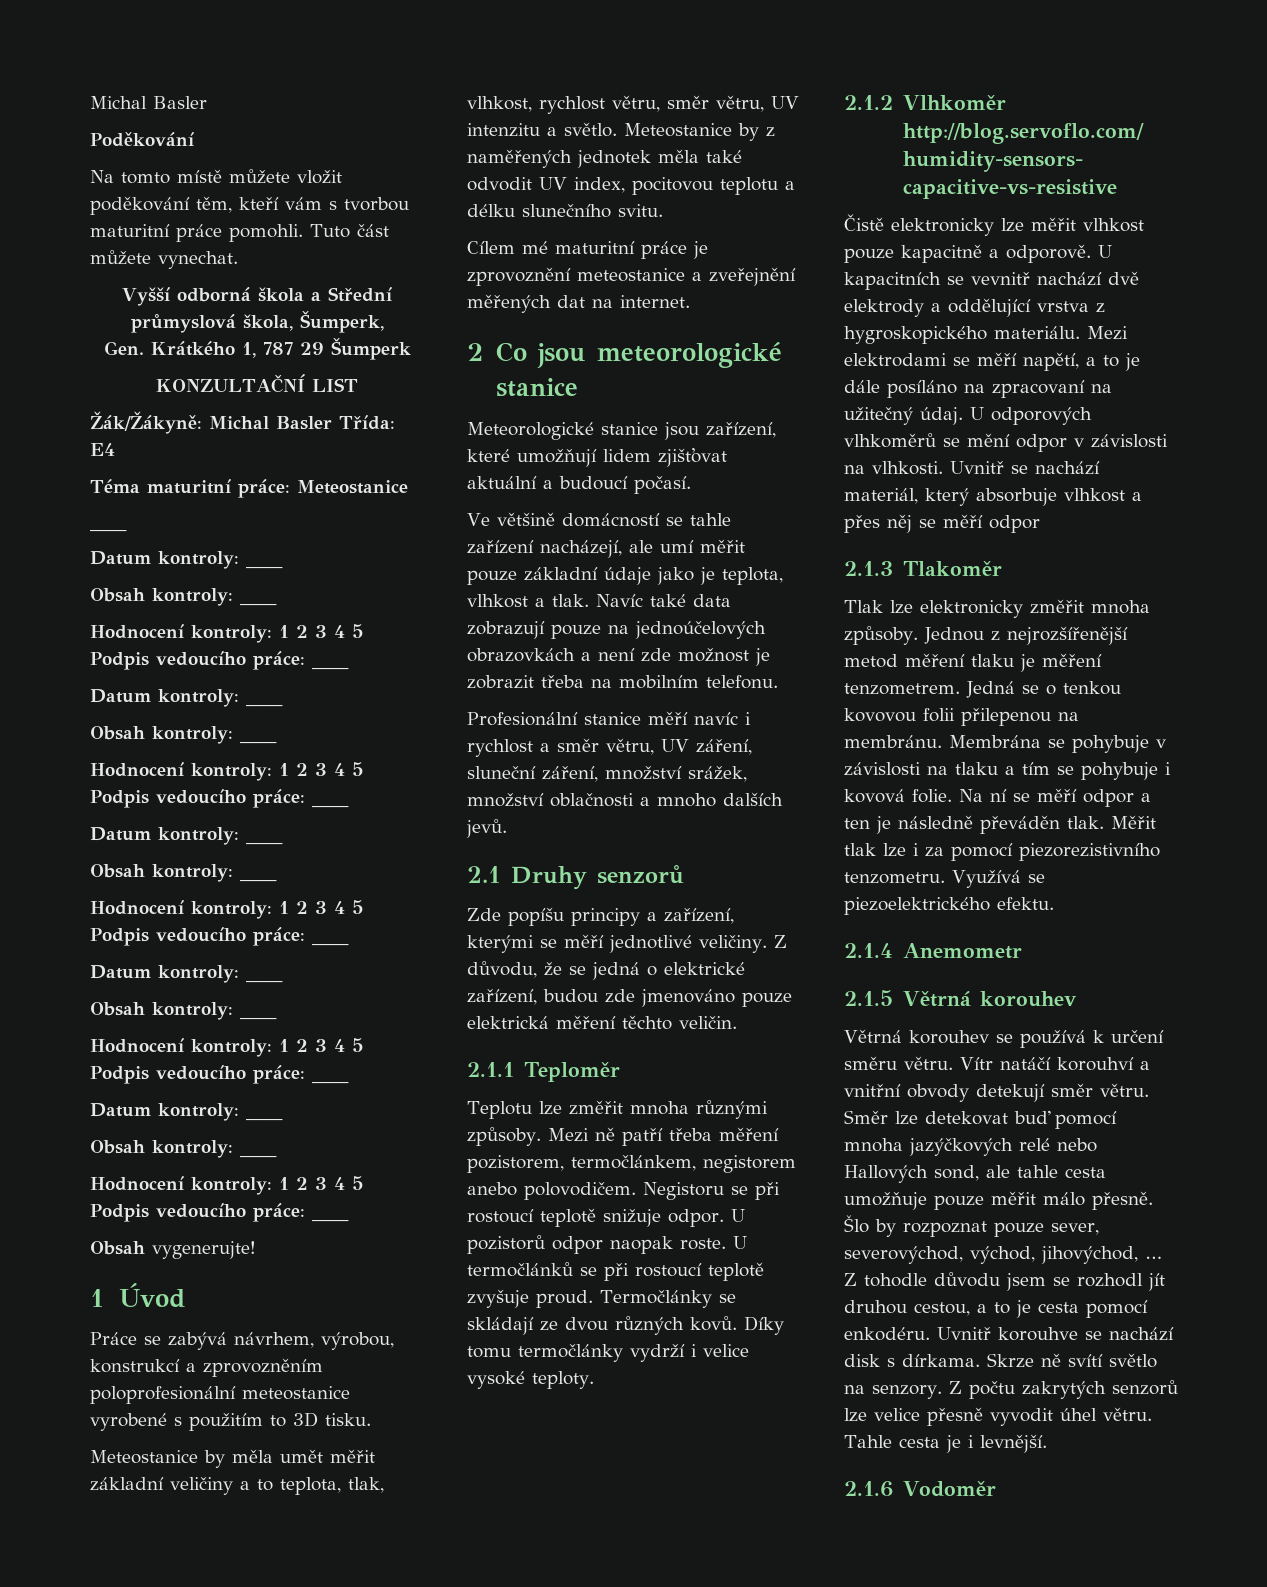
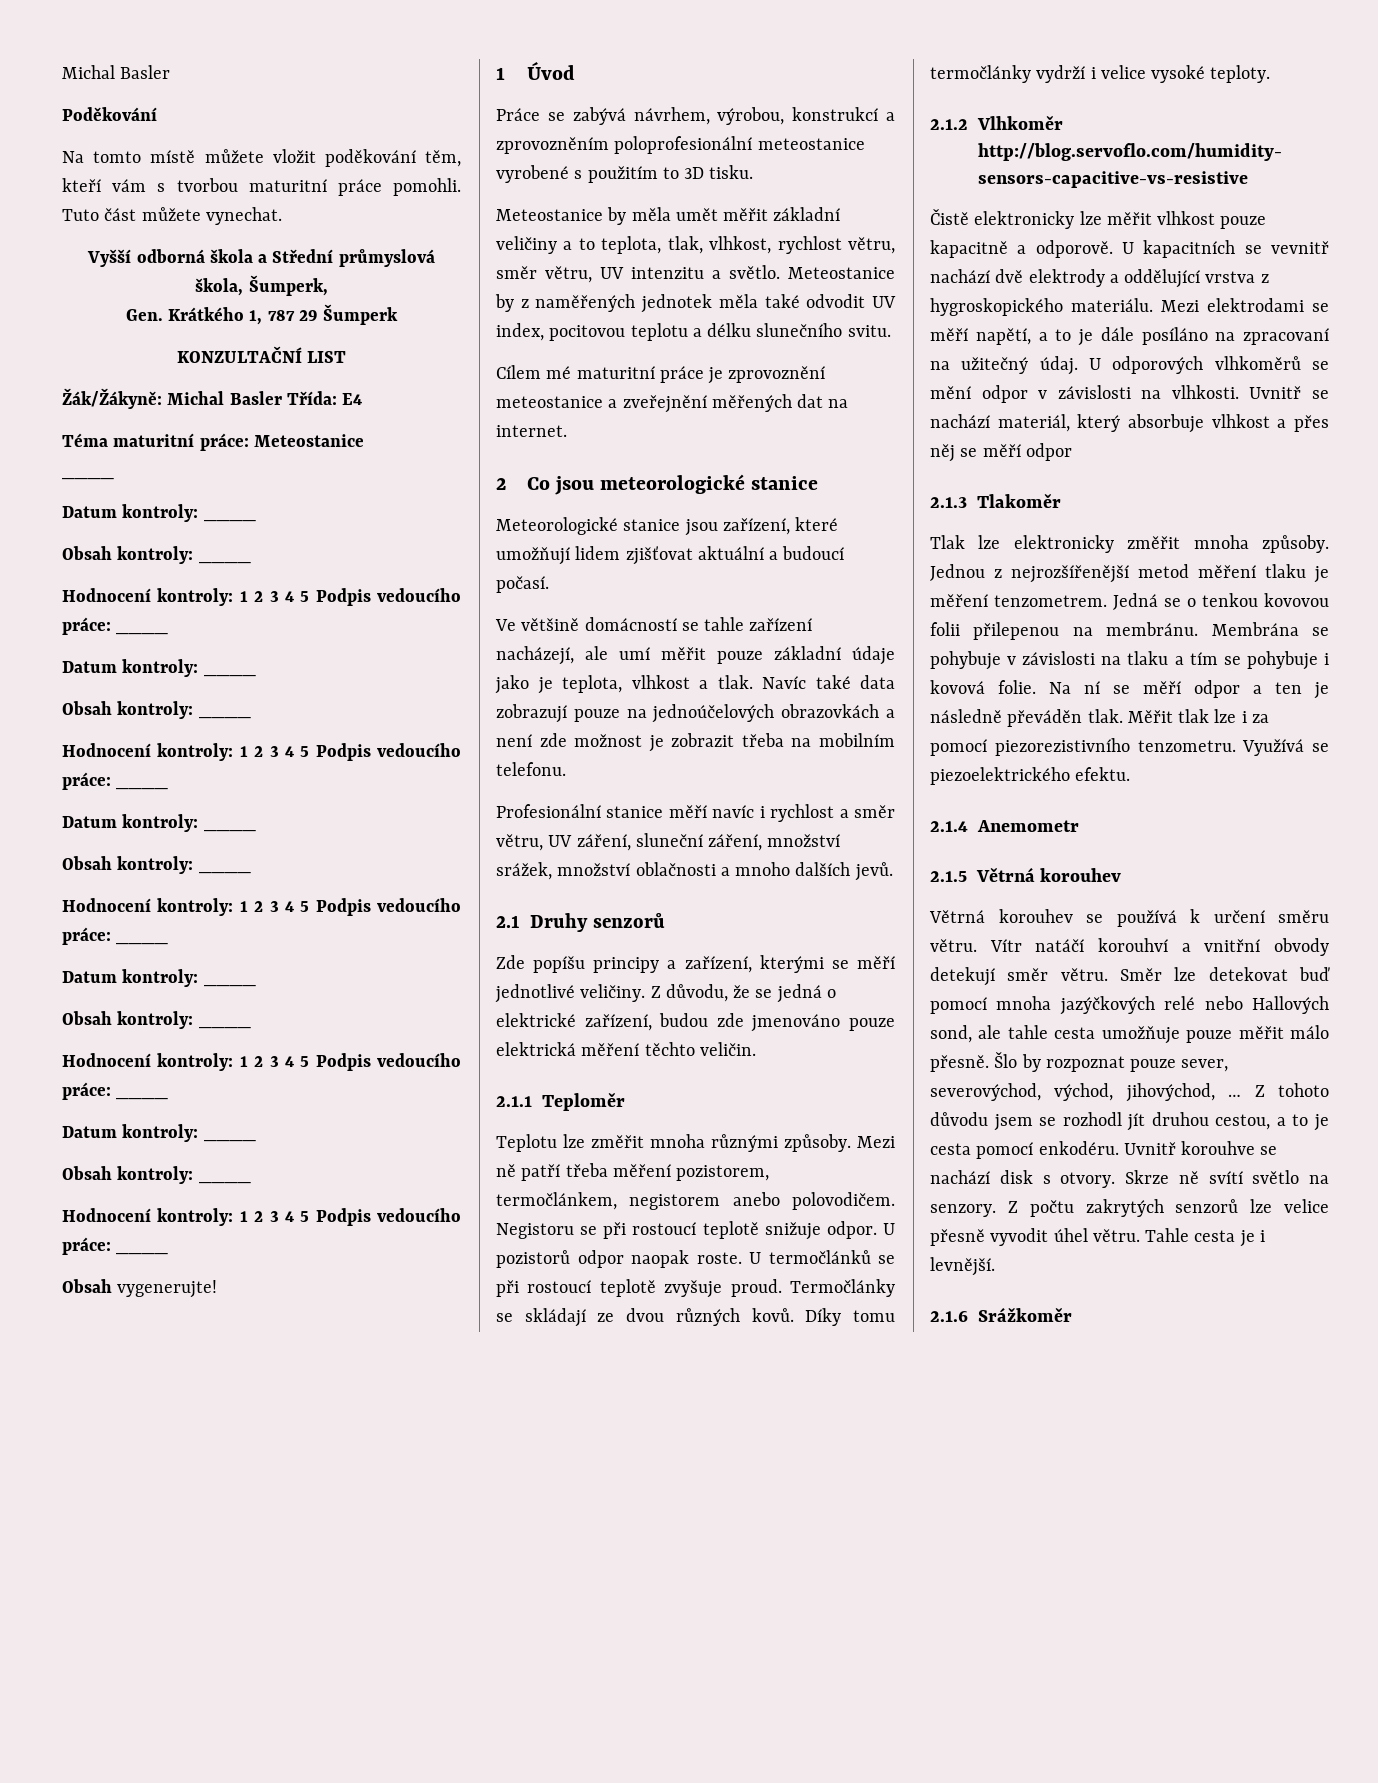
- Z tohodle důvodu jsem se rozhodl jít druhou cestou, a to je cesta pomocí enkodéru.
+ Z tohoto důvodu jsem se rozhodl jít druhou cestou, a to je cesta pomocí enkodéru.
- Uvnitř korouhve se nachází disk s dírkama.
+ Uvnitř korouhve se nachází disk s otvory.
- 2.1.6 Vodoměr
+ 2.1.6 Srážkoměr

